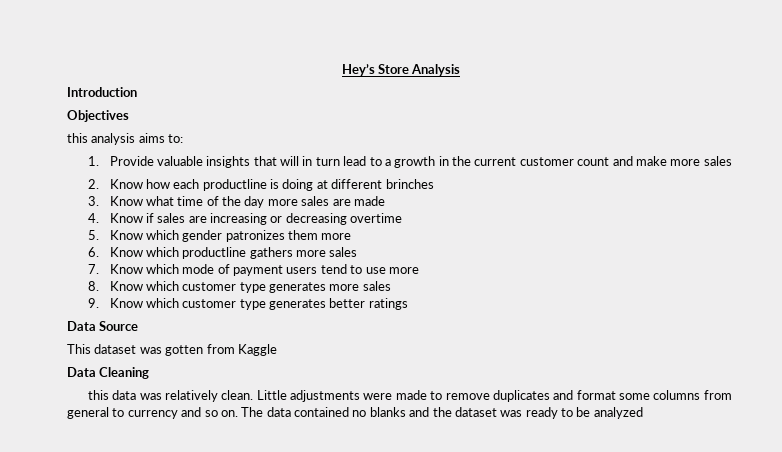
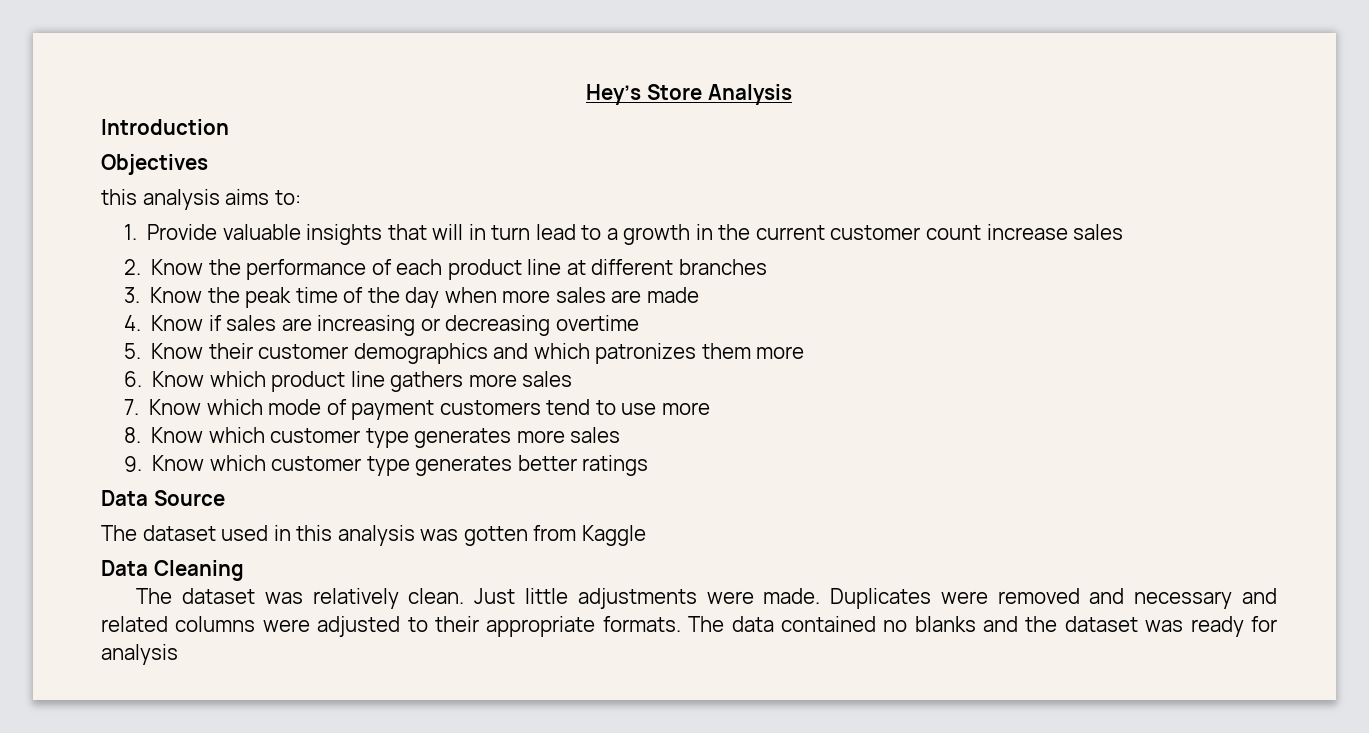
- 1. Provide valuable insights that will in turn lead to a growth in the current customer count and make more sales
+ 1. Provide valuable insights that will in turn lead to a growth in the current customer count increase sales
- 2. Know how each productline is doing at different brinches
+ 2. Know the performance of each product line at different branches
- 3. Know what time of the day more sales are made
+ 3. Know the peak time of the day when more sales are made
- 5. Know which gender patronizes them more
+ 5. Know their customer demographics and which patronizes them more
- 6. Know which productline gathers more sales
+ 6. Know which product line gathers more sales
- 7. Know which mode of payment users tend to use more
+ 7. Know which mode of payment customers tend to use more
- This dataset was gotten from Kaggle
+ The dataset used in this analysis was gotten from Kaggle
- this data was relatively clean.
+ The dataset was relatively clean.
- Little adjustments were made to remove duplicates and format some columns from general to currency and so on.
+ Just little adjustments were made. Duplicates were removed and necessary and related columns were adjusted to their appropriate formats.
- The data contained no blanks and the dataset was ready to be analyzed
+ The data contained no blanks and the dataset was ready for analysis

